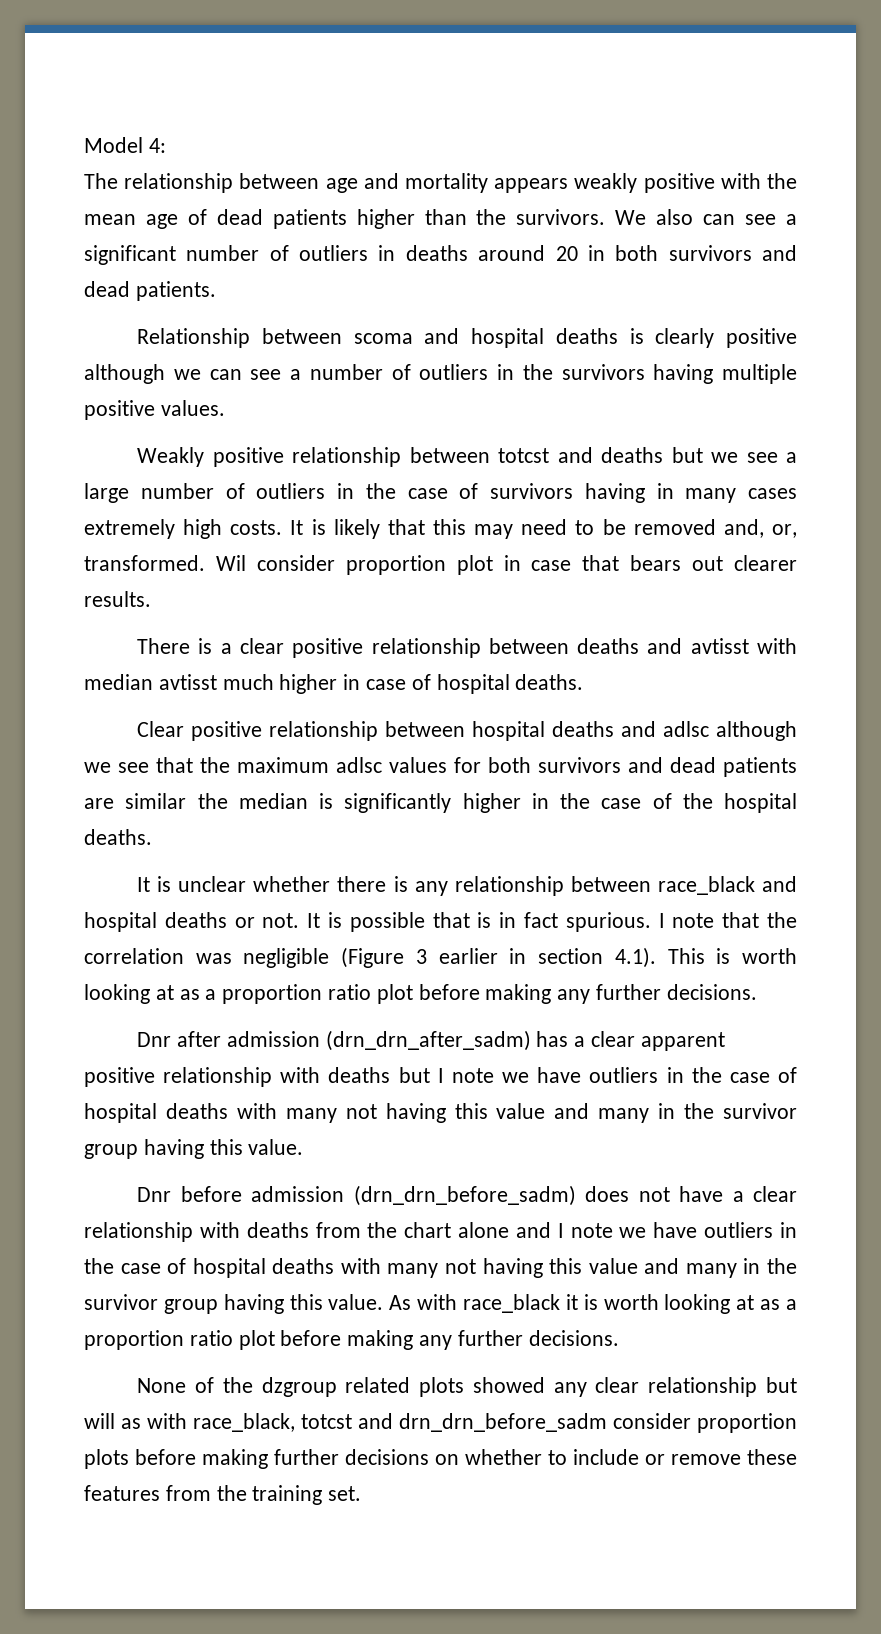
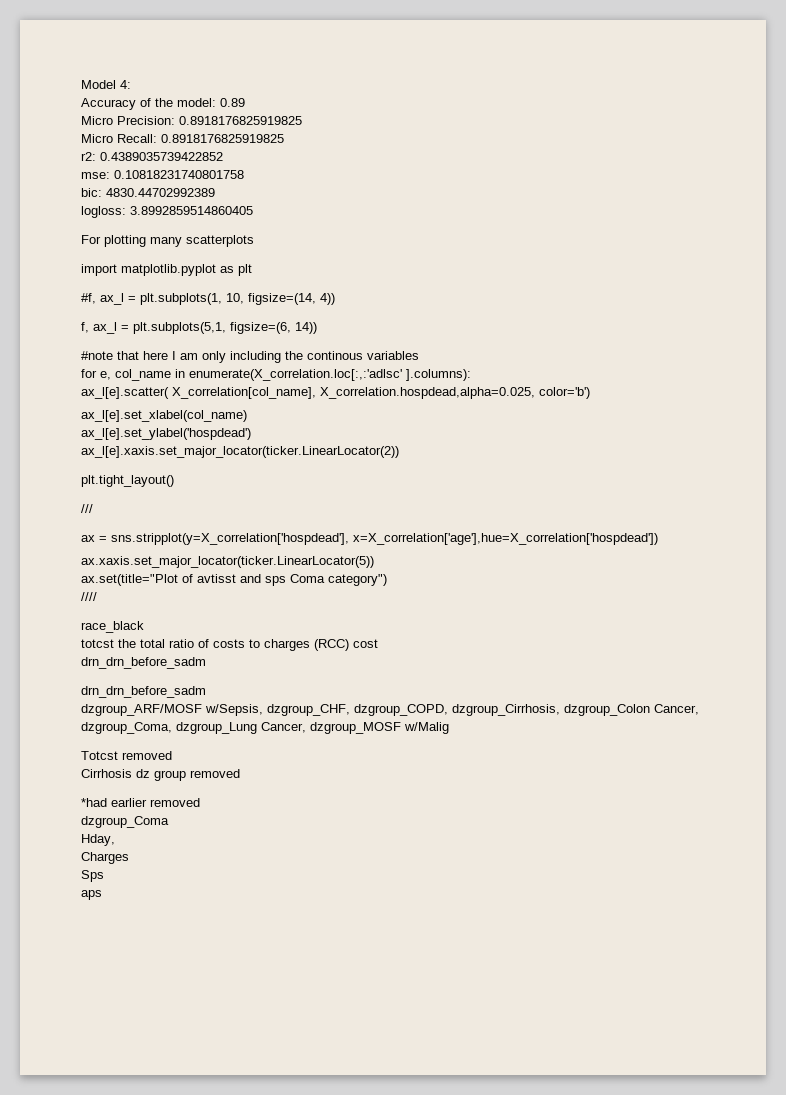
- The relationship between age and mortality appears weakly positive with the mean age of dead patients higher than the survivors. We also can see a significant number of outliers in deaths around 20 in both survivors and dead patients.
- Relationship between scoma and hospital deaths is clearly positive although we can see a number of outliers in the survivors having multiple positive values.
- Weakly positive relationship between totcst and deaths but we see a large number of outliers in the case of survivors having in many cases extremely high costs. It is likely that this may need to be removed and, or, transformed. Wil consider proportion plot in case that bears out clearer results.
- There is a clear positive relationship between deaths and avtisst with median avtisst much higher in case of hospital deaths.
- Clear positive relationship between hospital deaths and adlsc although we see that the maximum adlsc values for both survivors and dead patients are similar the median is significantly higher in the case of the hospital deaths.
- It is unclear whether there is any relationship between race_black and hospital deaths or not. It is possible that is in fact spurious. I note that the correlation was negligible (Figure 3 earlier in section 4.1). This is worth looking at as a proportion ratio plot before making any further decisions.
- Dnr after admission (drn_drn_after_sadm) has a clear apparent positive relationship with deaths but I note we have outliers in the case of hospital deaths with many not having this value and many in the survivor group having this value.
- Dnr before admission (drn_drn_before_sadm) does not have a clear relationship with deaths from the chart alone and I note we have outliers in the case of hospital deaths with many not having this value and many in the survivor group having this value. As with race_black it is worth looking at as a proportion ratio plot before making any further decisions.
- None of the dzgroup related plots showed any clear relationship but will as with race_black, totcst and drn_drn_before_sadm consider proportion plots before making further decisions on whether to include or remove these features from the training set.
+ Accuracy of the model: 0.89
+ Micro Precision: 0.8918176825919825
+ Micro Recall: 0.8918176825919825
+ r2: 0.4389035739422852
+ mse: 0.10818231740801758
+ bic: 4830.44702992389
+ logloss: 3.8992859514860405
+ For plotting many scatterplots
+ import matplotlib.pyplot as plt
+ #f, ax_l = plt.subplots(1, 10, figsize=(14, 4))
+ f, ax_l = plt.subplots(5,1, figsize=(6, 14))
+ #note that here I am only including the continous variables
+ for e, col_name in enumerate(X_correlation.loc[:,:'adlsc' ].columns):
+ ax_l[e].scatter( X_correlation[col_name], X_correlation.hospdead,alpha=0.025, color='b')
+ ax_l[e].set_xlabel(col_name)
+ ax_l[e].set_ylabel('hospdead')
+ ax_l[e].xaxis.set_major_locator(ticker.LinearLocator(2))
+ plt.tight_layout()
+ ///
+ ax = sns.stripplot(y=X_correlation['hospdead'], x=X_correlation['age'],hue=X_correlation['hospdead'])
+ ax.xaxis.set_major_locator(ticker.LinearLocator(5))
+ ax.set(title="Plot of avtisst and sps Coma category")
+ ////
+ race_black
+ totcst the total ratio of costs to charges (RCC) cost
+ drn_drn_before_sadm
+ drn_drn_before_sadm
+ dzgroup_ARF/MOSF w/Sepsis, dzgroup_CHF, dzgroup_COPD, dzgroup_Cirrhosis, dzgroup_Colon Cancer, dzgroup_Coma, dzgroup_Lung Cancer, dzgroup_MOSF w/Malig
+ Totcst removed
+ Cirrhosis dz group removed
+ *had earlier removed
+ dzgroup_Coma
+ Hday,
+ Charges
+ Sps
+ aps

